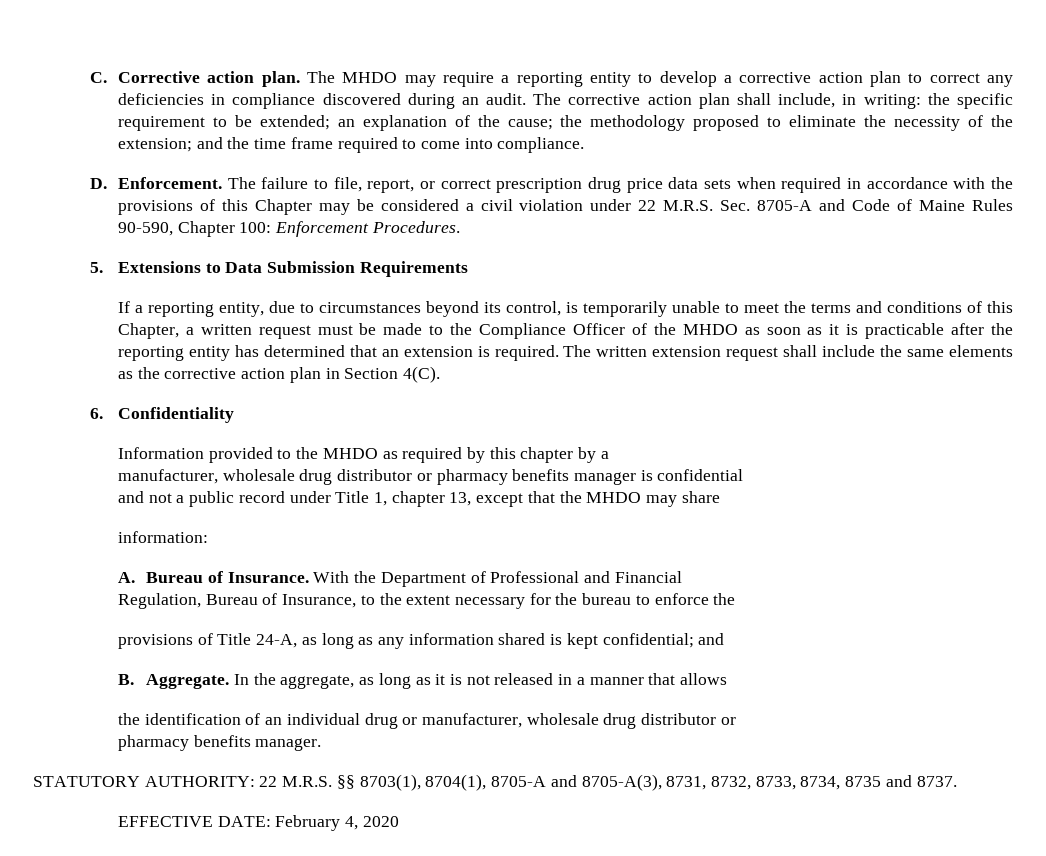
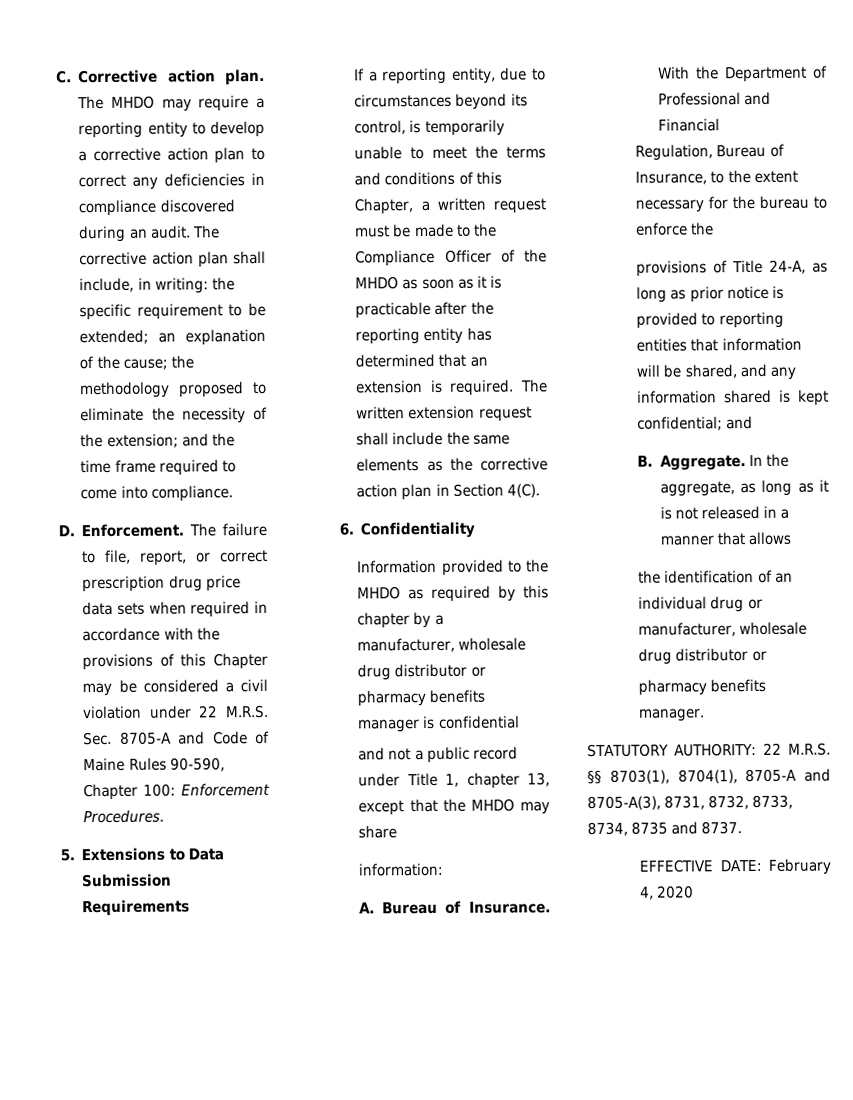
- provisions of Title 24-A, as long as any information shared is kept confidential; and
+ provisions of Title 24-A, as long as prior notice is provided to reporting entities that information will be shared, and any information shared is kept confidential; and

